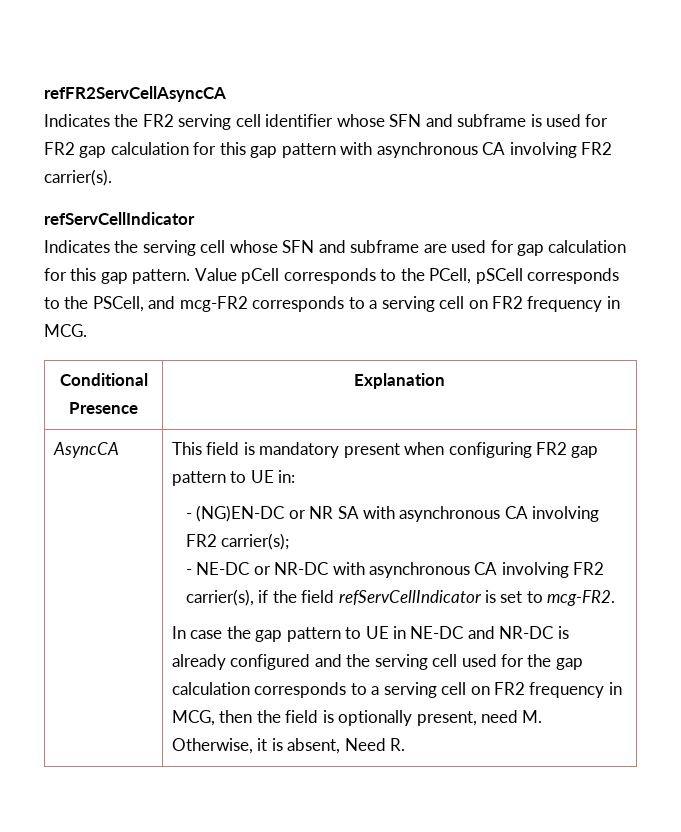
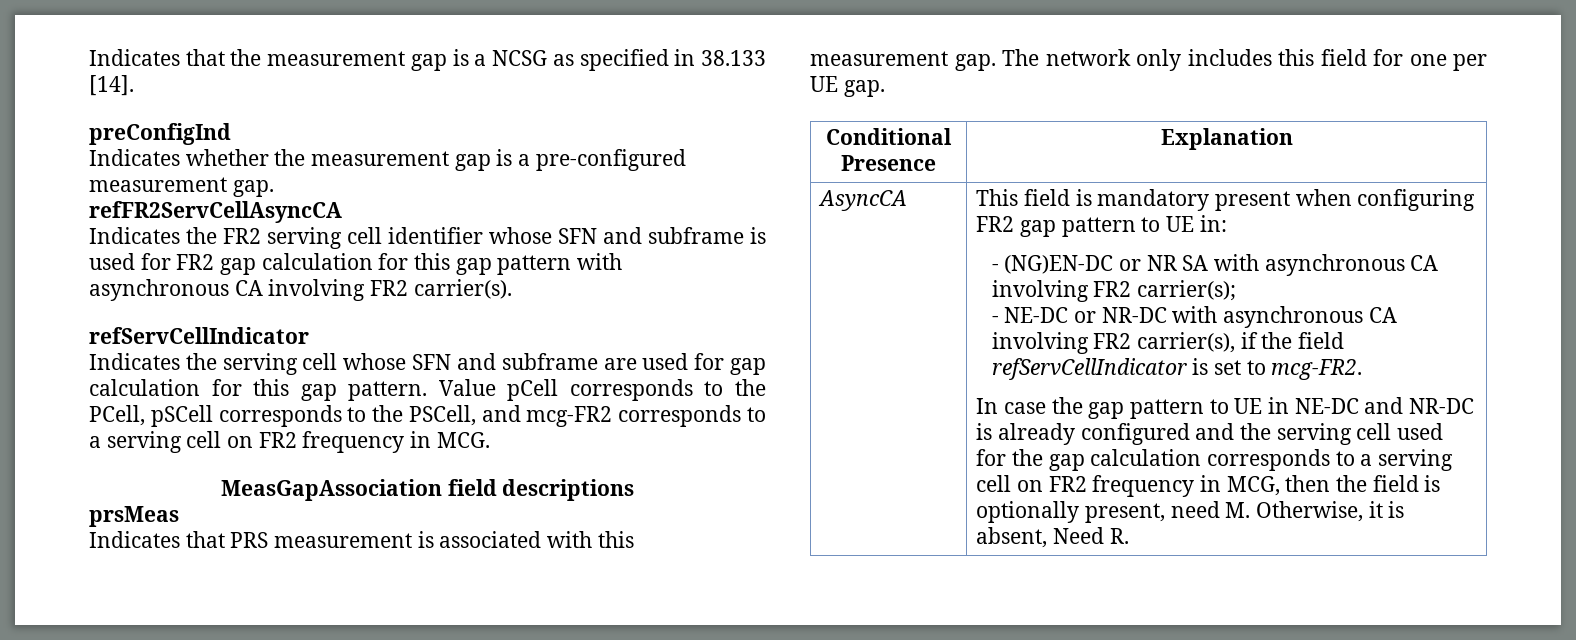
+ Indicates that the measurement gap is a NCSG as specified in 38.133 [14].
+ preConfigInd
+ Indicates whether the measurement gap is a pre-configured measurement gap.
+ MeasGapAssociation field descriptions
+ prsMeas
+ Indicates that PRS measurement is associated with this measurement gap. The network only includes this field for one per UE gap.

